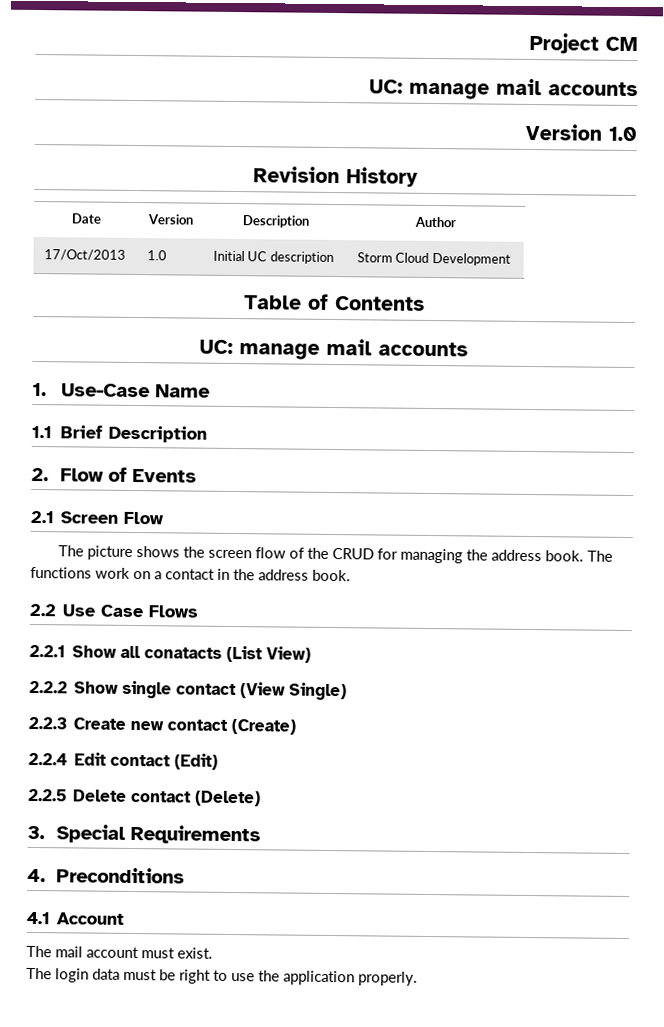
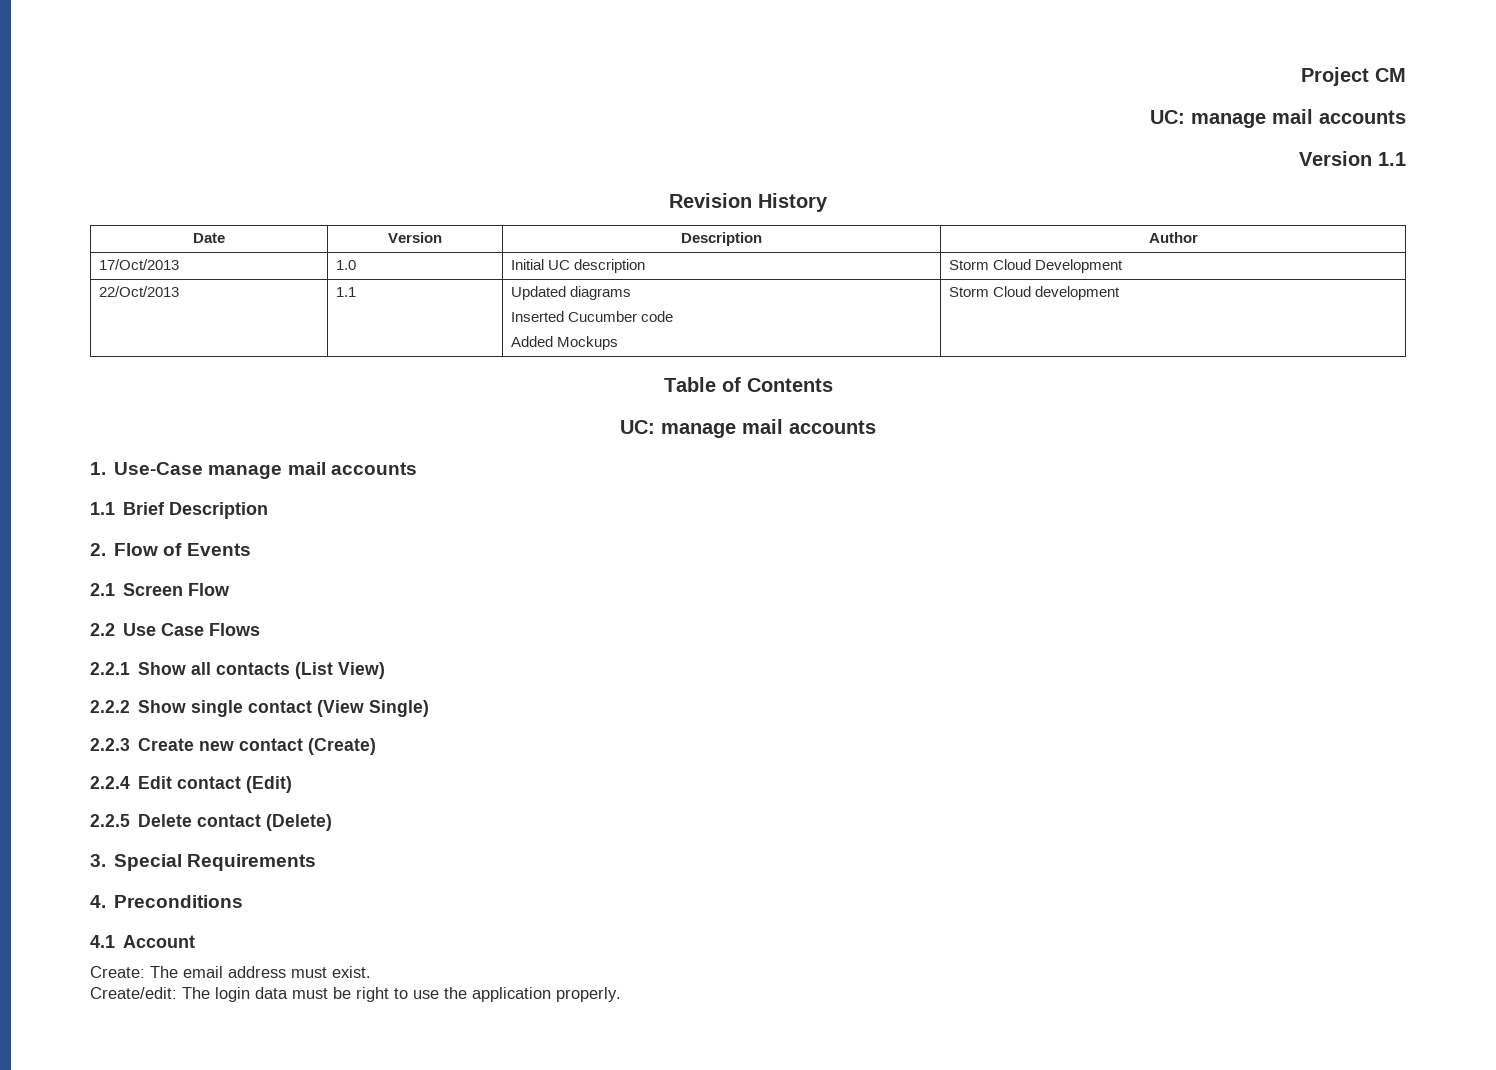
- Version 1.0
+ Version 1.1
+ 22/Oct/2013 | 1.1 | Updated diagrams
+ Inserted Cucumber code
+ Added Mockups | Storm Cloud development
- 1. Use-Case Name
+ 1. Use-Case manage mail accounts
- The picture shows the screen flow of the CRUD for managing the address book. The functions work on a contact in the address book.
- 2.2.1 Show all conatacts (List View)
+ 2.2.1 Show all contacts (List View)
- The mail account must exist.
+ Create: The email address must exist.
- The login data must be right to use the application properly.
+ Create/edit: The login data must be right to use the application properly.

